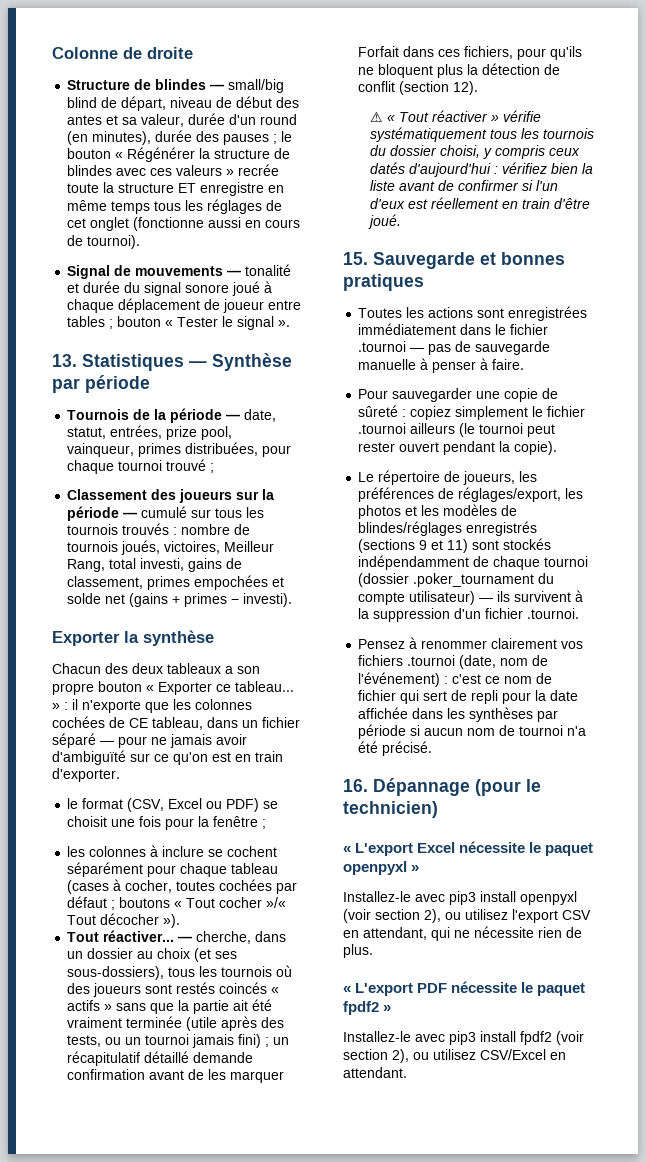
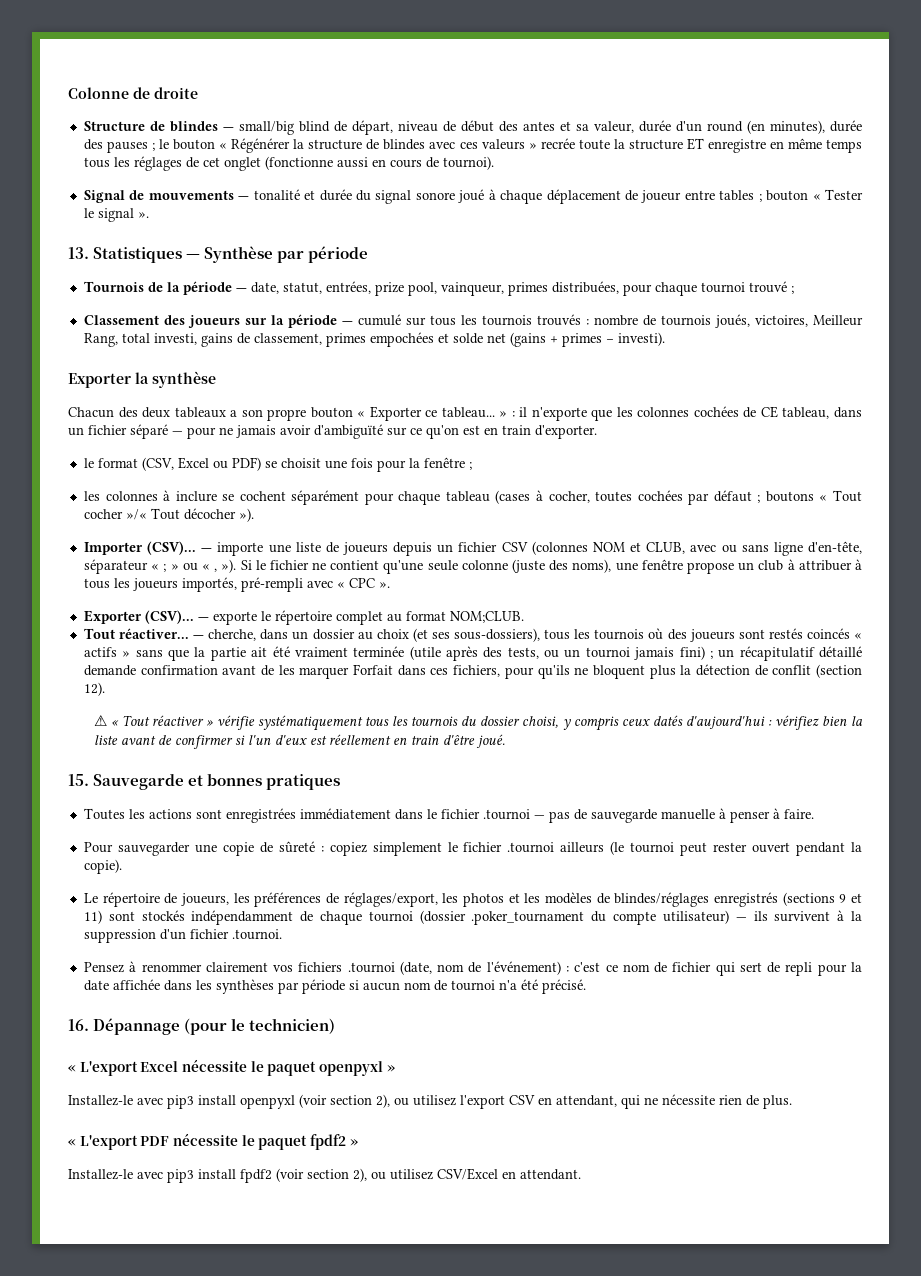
+ Importer (CSV)... — importe une liste de joueurs depuis un fichier CSV (colonnes NOM et CLUB, avec ou sans ligne d'en-tête, séparateur « ; » ou « , »). Si le fichier ne contient qu'une seule colonne (juste des noms), une fenêtre propose un club à attribuer à tous les joueurs importés, pré-rempli avec « CPC ».
+ Exporter (CSV)... — exporte le répertoire complet au format NOM;CLUB.

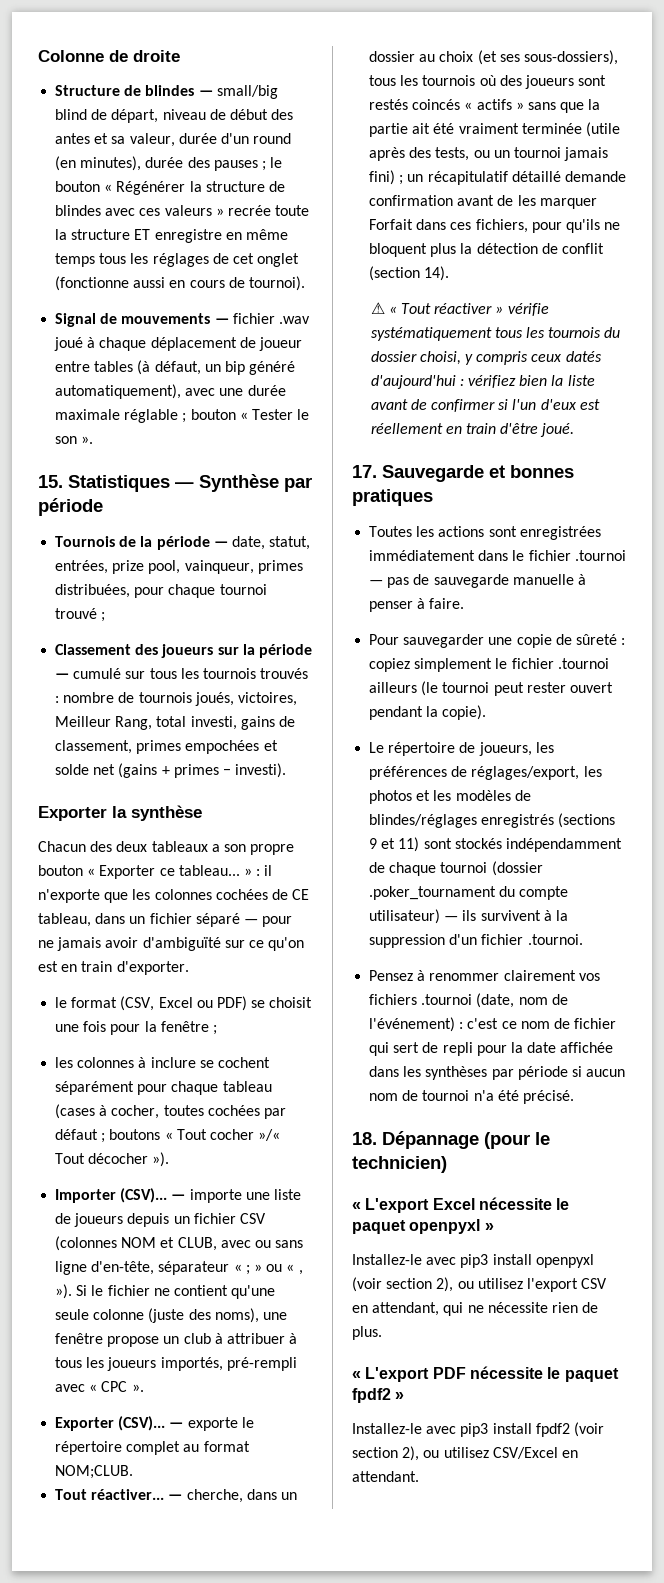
- Signal de mouvements — tonalité et durée du signal sonore joué à chaque déplacement de joueur entre tables ; bouton « Tester le signal ».
- 13. Statistiques — Synthèse par période
+ Signal de mouvements — fichier .wav joué à chaque déplacement de joueur entre tables (à défaut, un bip généré automatiquement), avec une durée maximale réglable ; bouton « Tester le son ».
+ 15. Statistiques — Synthèse par période
- un récapitulatif détaillé demande confirmation avant de les marquer Forfait dans ces fichiers, pour qu'ils ne bloquent plus la détection de conflit (section 12).
+ un récapitulatif détaillé demande confirmation avant de les marquer Forfait dans ces fichiers, pour qu'ils ne bloquent plus la détection de conflit (section 14).
- 15. Sauvegarde et bonnes pratiques
+ 17. Sauvegarde et bonnes pratiques
- 16. Dépannage (pour le technicien)
+ 18. Dépannage (pour le technicien)

